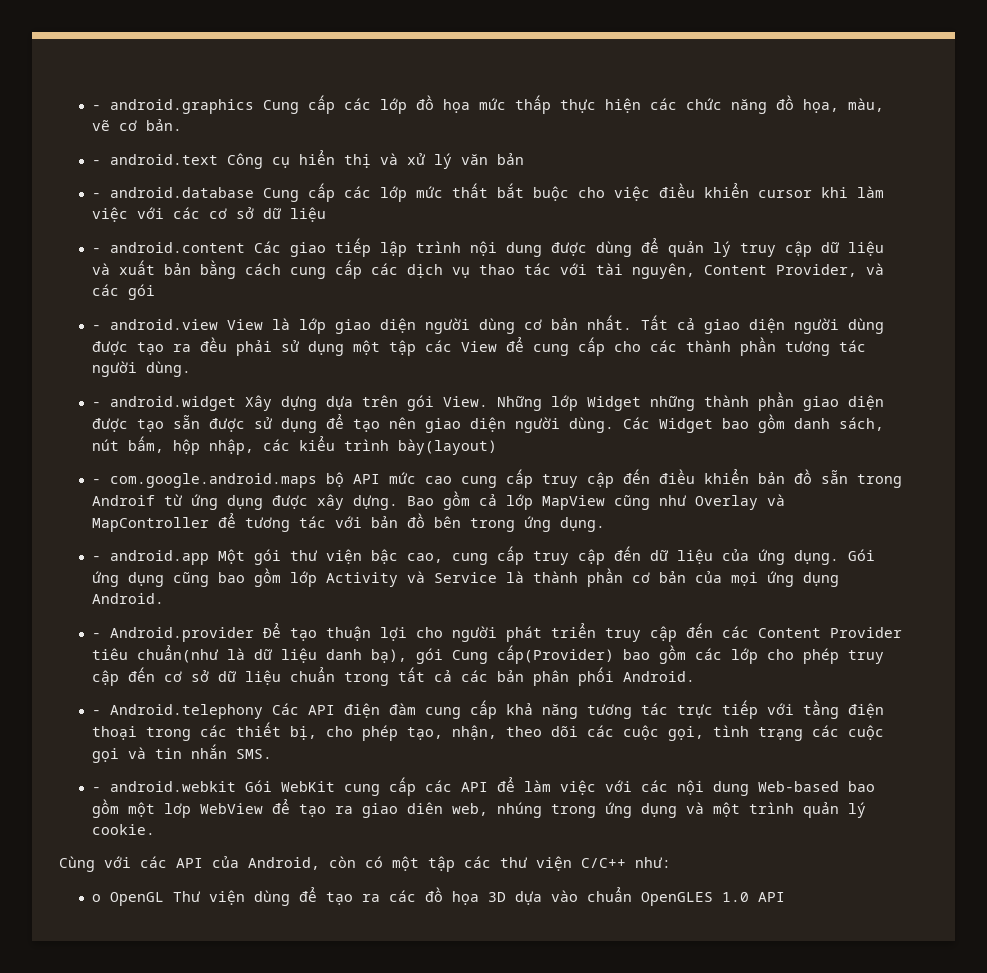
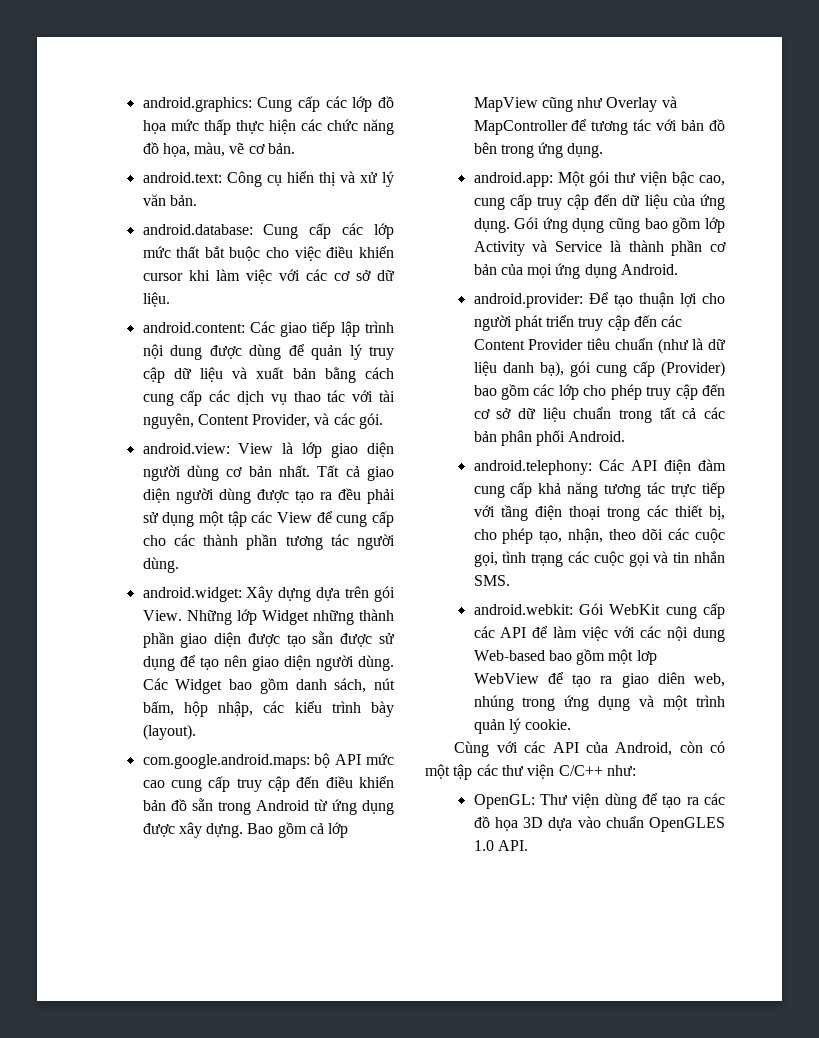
- - android.graphics Cung cấp các lớp đồ họa mức thấp thực hiện các chức năng đồ họa, màu, vẽ cơ bản.
+ android.graphics: Cung cấp các lớp đồ họa mức thấp thực hiện các chức năng đồ họa, màu, vẽ cơ bản.
- - android.text Công cụ hiển thị và xử lý văn bản
- - android.database Cung cấp các lớp mức thất bắt buộc cho việc điều khiển cursor khi làm việc với các cơ sở dữ liệu
- - android.content Các giao tiếp lập trình nội dung được dùng để quản lý truy cập dữ liệu và xuất bản bằng cách cung cấp các dịch vụ thao tác với tài nguyên, Content Provider, và các gói
- - android.view View là lớp giao diện người dùng cơ bản nhất.
+ android.text: Công cụ hiển thị và xử lý văn bản.
+ android.database: Cung cấp các lớp mức thất bắt buộc cho việc điều khiển cursor khi làm việc với các cơ sở dữ liệu.
+ android.content: Các giao tiếp lập trình nội dung được dùng để quản lý truy cập dữ liệu và xuất bản bằng cách cung cấp các dịch vụ thao tác với tài nguyên, Content Provider, và các gói.
+ android.view: View là lớp giao diện người dùng cơ bản nhất.
- - android.widget Xây dựng dựa trên gói View.
+ android.widget: Xây dựng dựa trên gói View.
- Các Widget bao gồm danh sách, nút bấm, hộp nhập, các kiểu trình bày(layout)
- - com.google.android.maps bộ API mức cao cung cấp truy cập đến điều khiển bản đồ sẵn trong Androif từ ứng dụng được xây dựng.
+ Các Widget bao gồm danh sách, nút bấm, hộp nhập, các kiểu trình bày (layout).
+ com.google.android.maps: bộ API mức cao cung cấp truy cập đến điều khiển bản đồ sẵn trong Android từ ứng dụng được xây dựng.
- - android.app Một gói thư viện bậc cao, cung cấp truy cập đến dữ liệu của ứng dụng.
+ android.app: Một gói thư viện bậc cao, cung cấp truy cập đến dữ liệu của ứng dụng.
- - Android.provider Để tạo thuận lợi cho người phát triển truy cập đến các Content Provider tiêu chuẩn(như là dữ liệu danh bạ), gói Cung cấp(Provider) bao gồm các lớp cho phép truy cập đến cơ sở dữ liệu chuẩn trong tất cả các bản phân phối Android.
+ android.provider: Để tạo thuận lợi cho người phát triển truy cập đến các Content Provider tiêu chuẩn (như là dữ liệu danh bạ), gói cung cấp (Provider) bao gồm các lớp cho phép truy cập đến cơ sở dữ liệu chuẩn trong tất cả các bản phân phối Android.
- - Android.telephony Các API điện đàm cung cấp khả năng tương tác trực tiếp với tầng điện thoại trong các thiết bị, cho phép tạo, nhận, theo dõi các cuộc gọi, tình trạng các cuộc gọi và tin nhắn SMS.
+ android.telephony: Các API điện đàm cung cấp khả năng tương tác trực tiếp với tầng điện thoại trong các thiết bị, cho phép tạo, nhận, theo dõi các cuộc gọi, tình trạng các cuộc gọi và tin nhắn SMS.
- - android.webkit Gói WebKit cung cấp các API để làm việc với các nội dung Web-based bao gồm một lơp WebView để tạo ra giao diên web, nhúng trong ứng dụng và một trình quản lý cookie.
+ android.webkit: Gói WebKit cung cấp các API để làm việc với các nội dung Web-based bao gồm một lơp WebView để tạo ra giao diên web, nhúng trong ứng dụng và một trình quản lý cookie.
- o OpenGL Thư viện dùng để tạo ra các đồ họa 3D dựa vào chuẩn OpenGLES 1.0 API
+ OpenGL: Thư viện dùng để tạo ra các đồ họa 3D dựa vào chuẩn OpenGLES 1.0 API.

